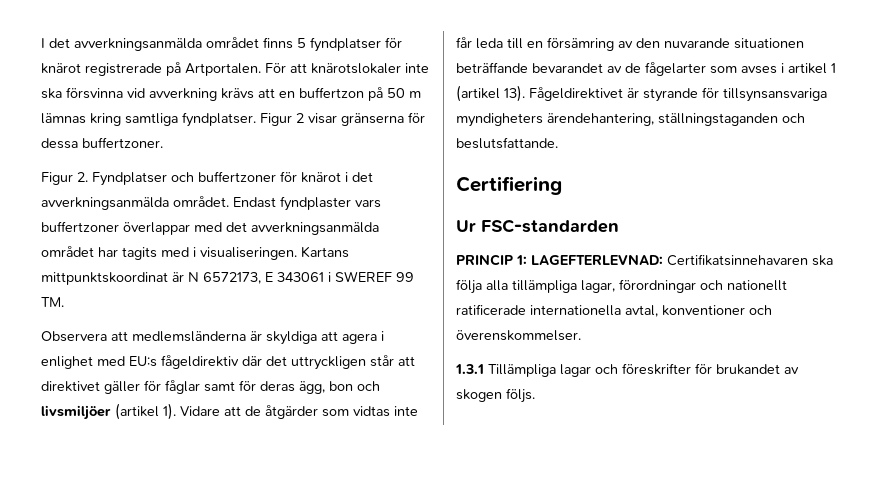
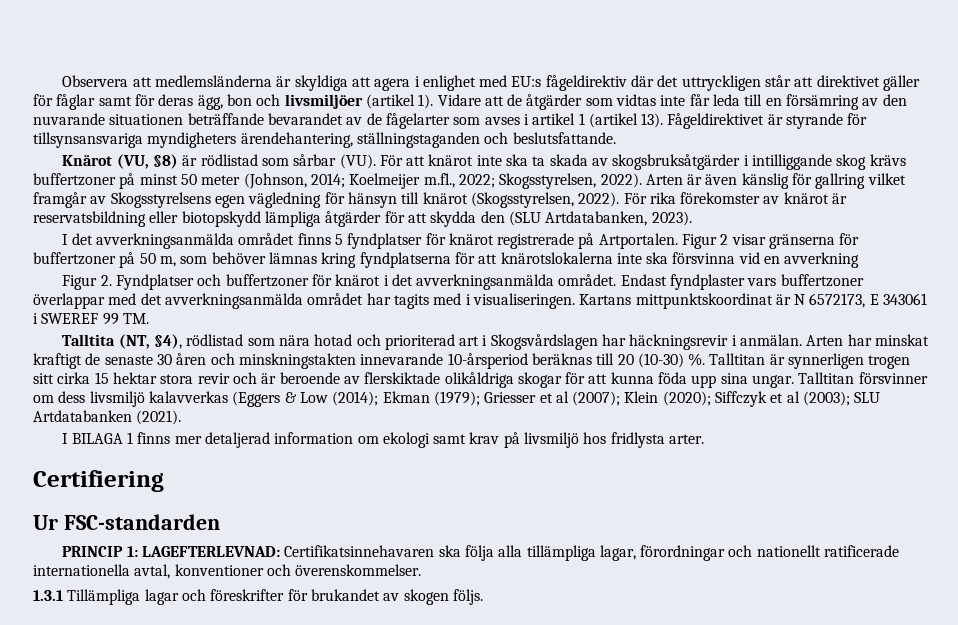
- I det avverkningsanmälda området finns 5 fyndplatser för knärot registrerade på Artportalen. För att knärotslokaler inte ska försvinna vid avverkning krävs att en buffertzon på 50 m lämnas kring samtliga fyndplatser. Figur 2 visar gränserna för dessa buffertzoner.
- Figur 2. Fyndplatser och buffertzoner för knärot i det avverkningsanmälda området. Endast fyndplaster vars buffertzoner överlappar med det avverkningsanmälda området har tagits med i visualiseringen. Kartans mittpunktskoordinat är N 6572173, E 343061 i SWEREF 99 TM.
+ Knärot (VU, §8) är rödlistad som sårbar (VU). För att knärot inte ska ta skada av skogsbruksåtgärder i intilliggande skog krävs buffertzoner på minst 50 meter (Johnson, 2014; Koelmeijer m.fl., 2022; Skogsstyrelsen, 2022). Arten är även känslig för gallring vilket framgår av Skogsstyrelsens egen vägledning för hänsyn till knärot (Skogsstyrelsen, 2022). För rika förekomster av knärot är reservatsbildning eller biotopskydd lämpliga åtgärder för att skydda den (SLU Artdatabanken, 2023).
+ I det avverkningsanmälda området finns 5 fyndplatser för knärot registrerade på Artportalen. Figur 2 visar gränserna för buffertzoner på 50 m, som behöver lämnas kring fyndplatserna för att knärotslokalerna inte ska försvinna vid en avverkning
+ Figur 2. Fyndplatser och buffertzoner för knärot i det avverkningsanmälda området. Endast fyndplaster vars buffertzoner överlappar med det avverkningsanmälda området har tagits med i visualiseringen. Kartans mittpunktskoordinat är N 6572173, E 343061 i SWEREF 99 TM.
+ Talltita (NT, §4), rödlistad som nära hotad och prioriterad art i Skogsvårdslagen har häckningsrevir i anmälan. Arten har minskat kraftigt de senaste 30 åren och minskningstakten innevarande 10-årsperiod beräknas till 20 (10-30) %. Talltitan är synnerligen trogen sitt cirka 15 hektar stora revir och är beroende av flerskiktade olikåldriga skogar för att kunna föda upp sina ungar. Talltitan försvinner om dess livsmiljö kalavverkas (Eggers & Low (2014); Ekman (1979); Griesser et al (2007); Klein (2020); Siffczyk et al (2003); SLU Artdatabanken (2021).
+ I BILAGA 1 finns mer detaljerad information om ekologi samt krav på livsmiljö hos fridlysta arter.

